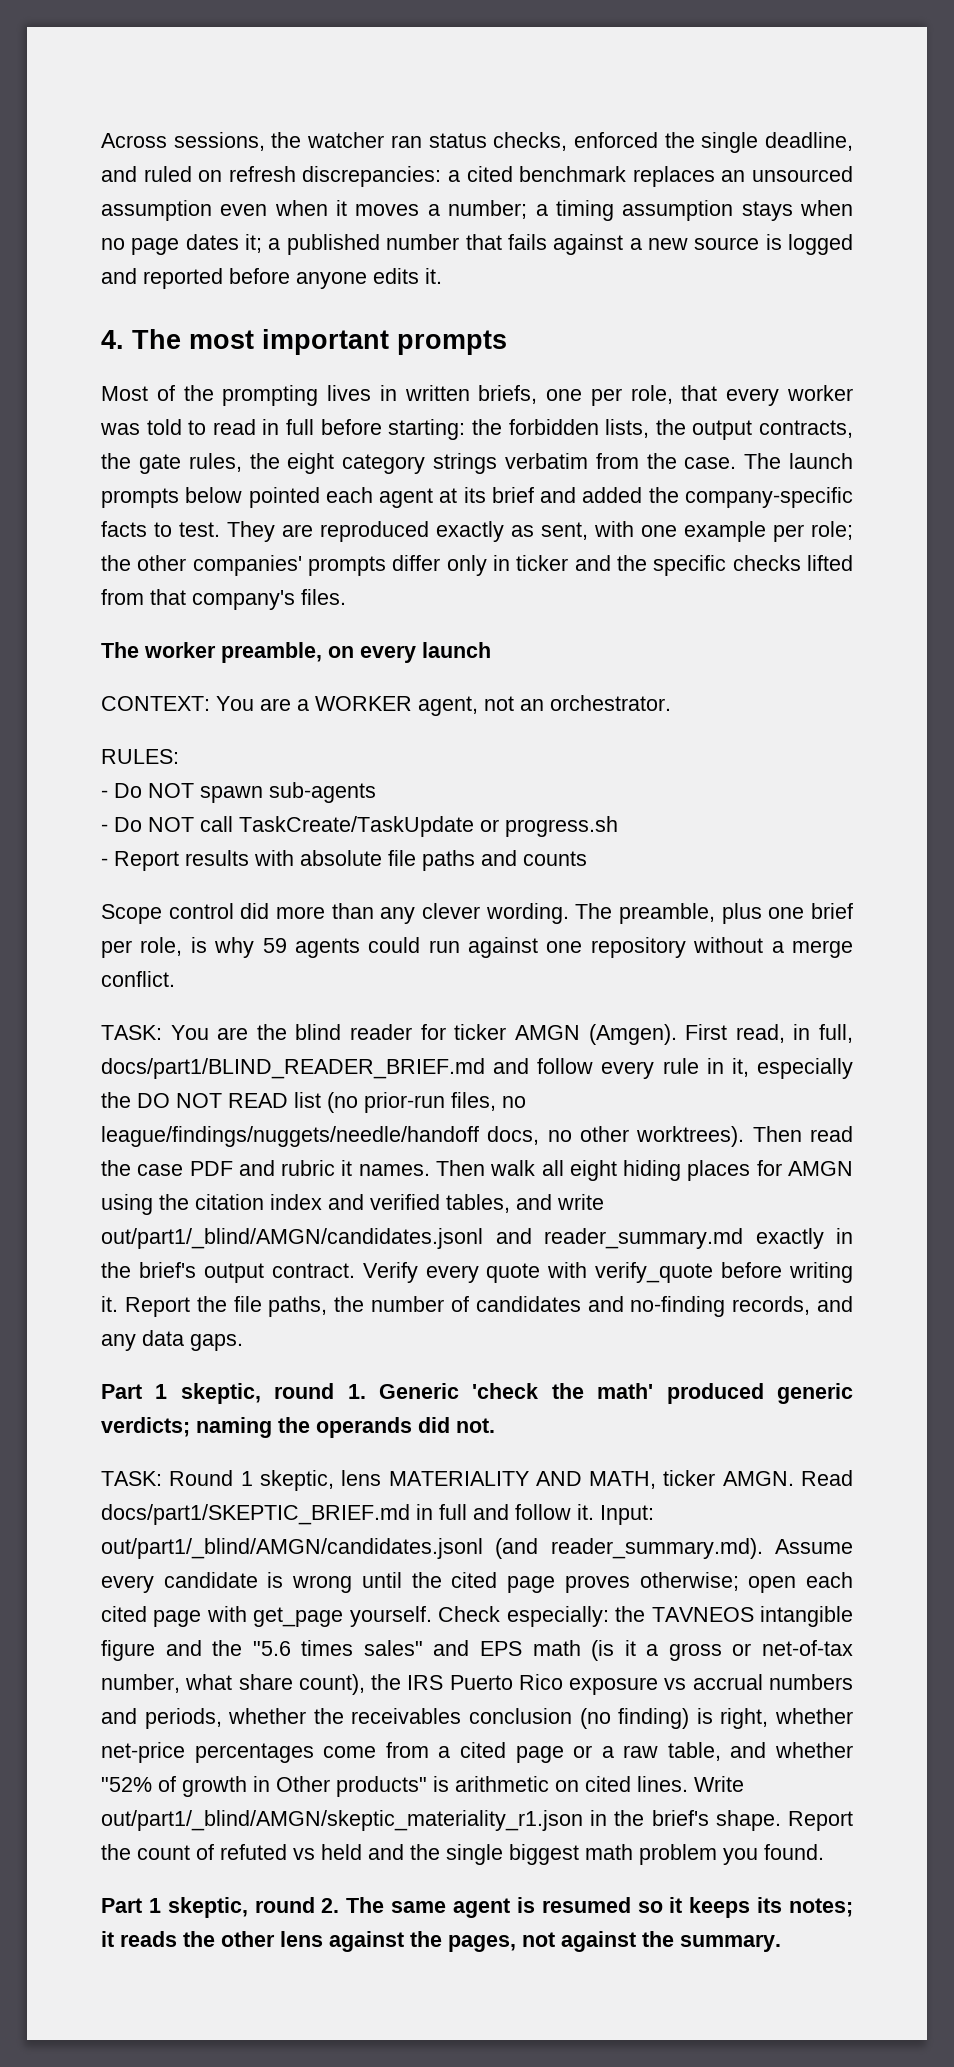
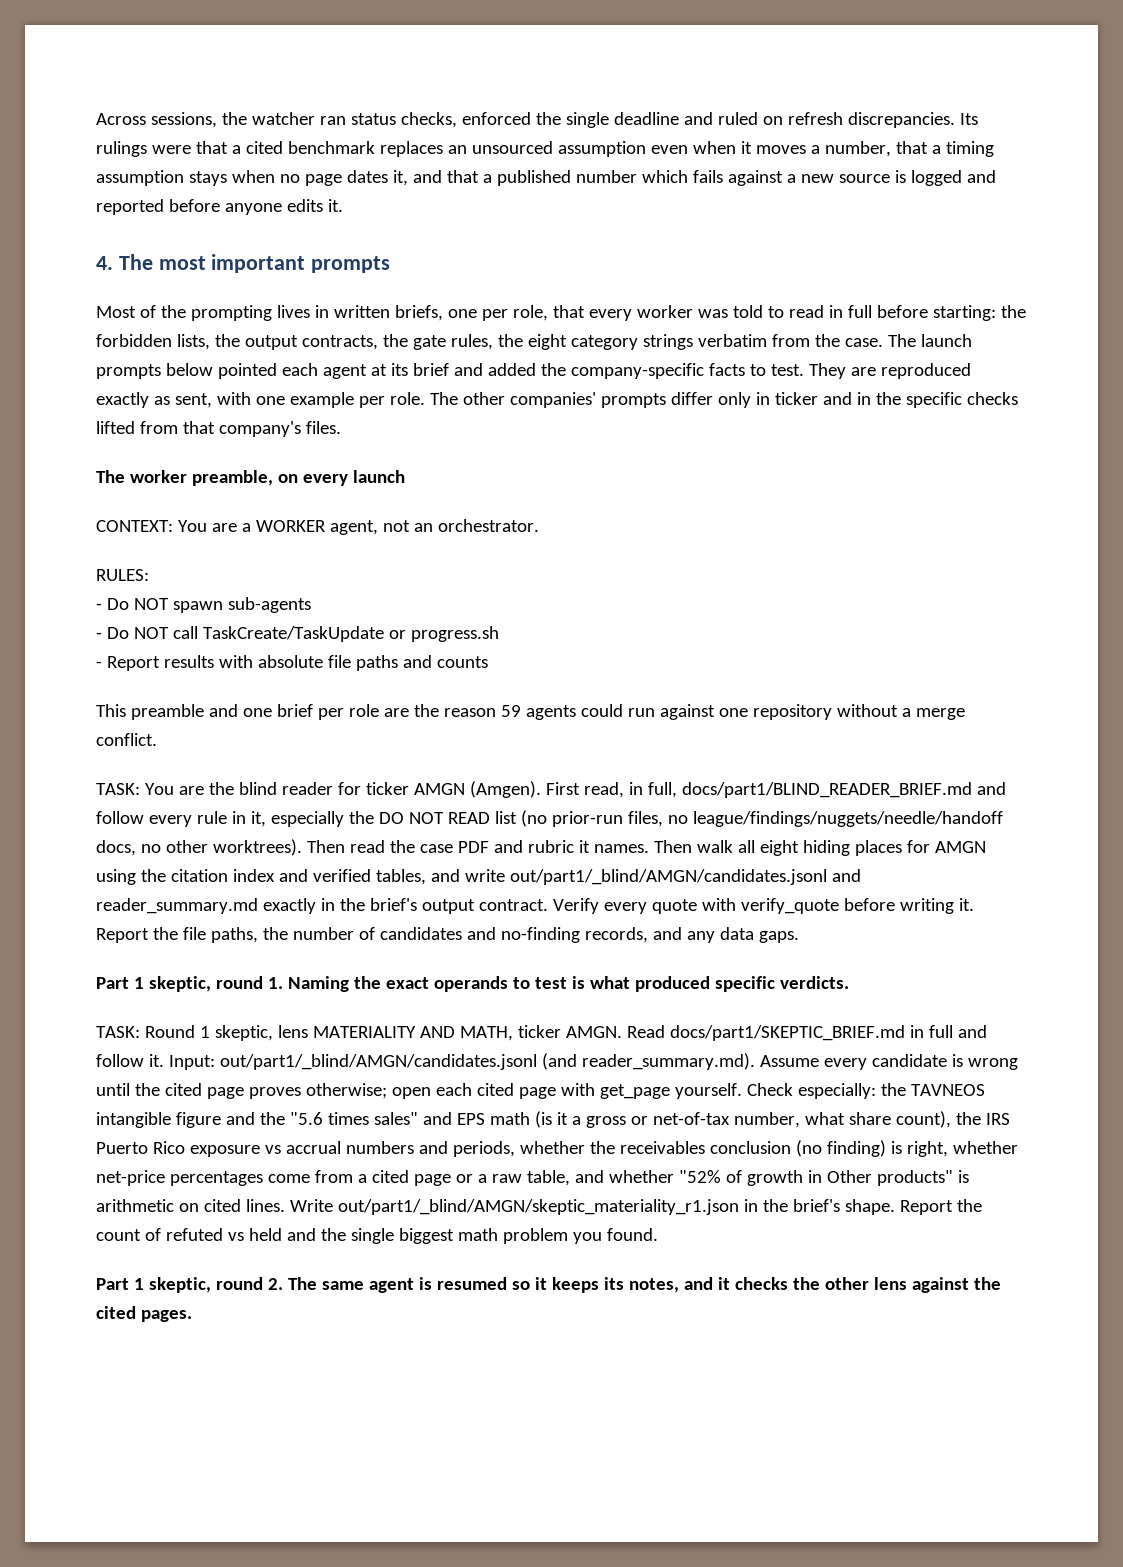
- Across sessions, the watcher ran status checks, enforced the single deadline, and ruled on refresh discrepancies: a cited benchmark replaces an unsourced assumption even when it moves a number; a timing assumption stays when no page dates it; a published number that fails against a new source is logged and reported before anyone edits it.
+ Across sessions, the watcher ran status checks, enforced the single deadline and ruled on refresh discrepancies. Its rulings were that a cited benchmark replaces an unsourced assumption even when it moves a number, that a timing assumption stays when no page dates it, and that a published number which fails against a new source is logged and reported before anyone edits it.
- They are reproduced exactly as sent, with one example per role; the other companies' prompts differ only in ticker and the specific checks lifted from that company's files.
+ They are reproduced exactly as sent, with one example per role. The other companies' prompts differ only in ticker and in the specific checks lifted from that company's files.
- Scope control did more than any clever wording. The preamble, plus one brief per role, is why 59 agents could run against one repository without a merge conflict.
+ This preamble and one brief per role are the reason 59 agents could run against one repository without a merge conflict.
- Part 1 skeptic, round 1. Generic 'check the math' produced generic verdicts; naming the operands did not.
+ Part 1 skeptic, round 1. Naming the exact operands to test is what produced specific verdicts.
- Part 1 skeptic, round 2. The same agent is resumed so it keeps its notes; it reads the other lens against the pages, not against the summary.
+ Part 1 skeptic, round 2. The same agent is resumed so it keeps its notes, and it checks the other lens against the cited pages.

